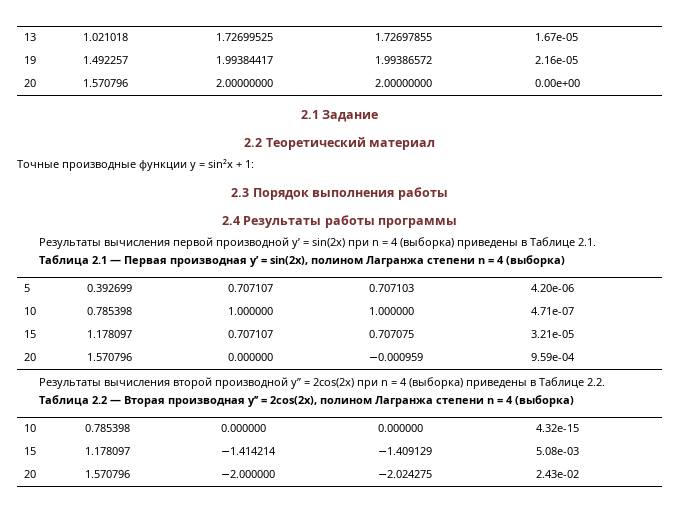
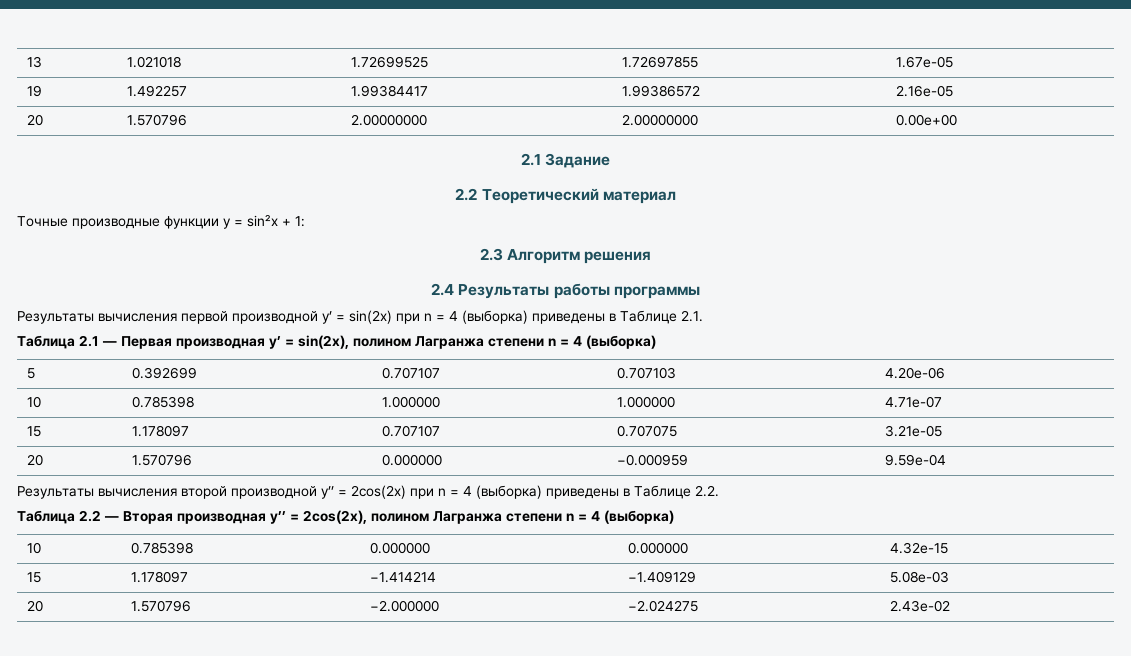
- 2.3 Порядок выполнения работы
+ 2.3 Алгоритм решения

